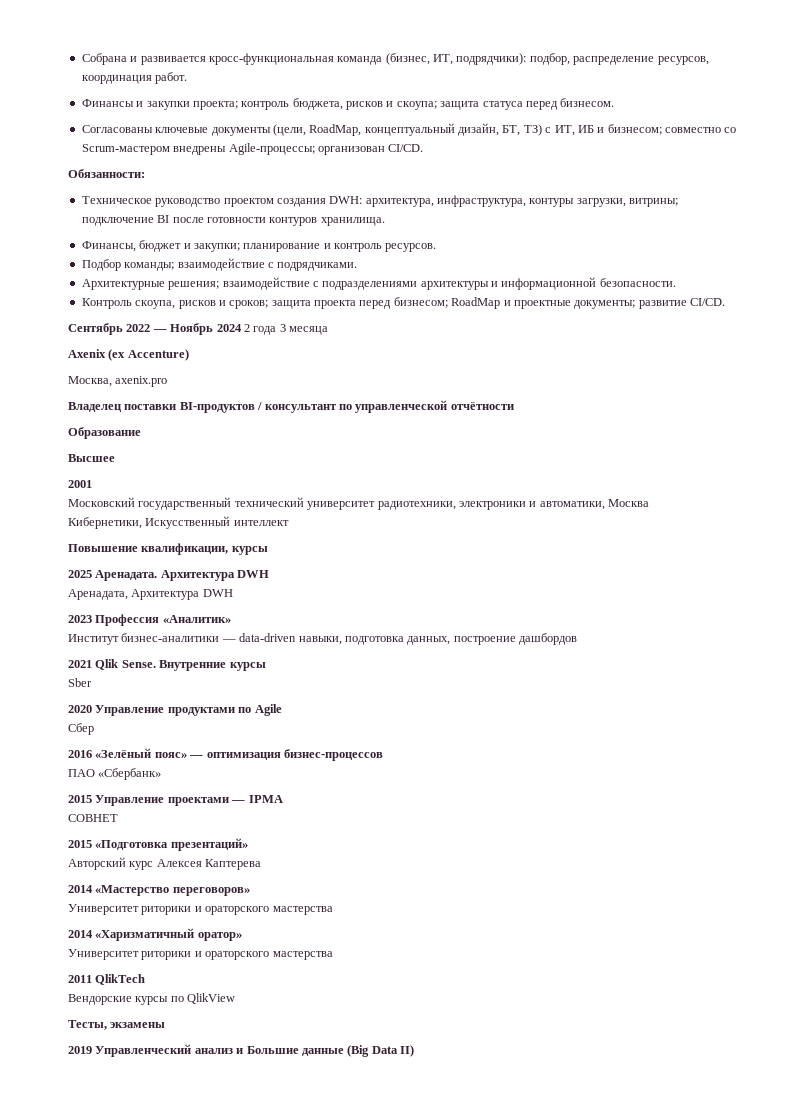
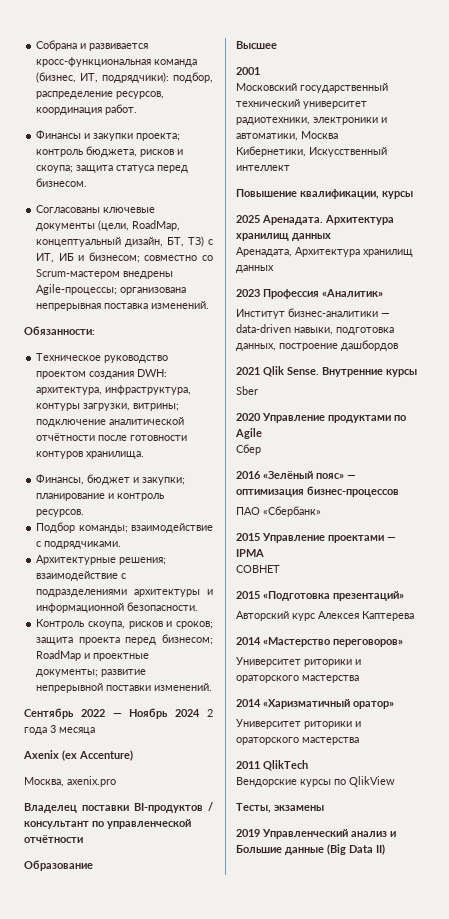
- Согласованы ключевые документы (цели, RoadMap, концептуальный дизайн, БТ, ТЗ) с ИТ, ИБ и бизнесом; совместно со Scrum-мастером внедрены Agile-процессы; организован CI/CD.
+ Согласованы ключевые документы (цели, RoadMap, концептуальный дизайн, БТ, ТЗ) с ИТ, ИБ и бизнесом; совместно со Scrum-мастером внедрены Agile-процессы; организована непрерывная поставка изменений.
- Техническое руководство проектом создания DWH: архитектура, инфраструктура, контуры загрузки, витрины; подключение BI после готовности контуров хранилища.
+ Техническое руководство проектом создания DWH: архитектура, инфраструктура, контуры загрузки, витрины; подключение аналитической отчётности после готовности контуров хранилища.
- Контроль скоупа, рисков и сроков; защита проекта перед бизнесом; RoadMap и проектные документы; развитие CI/CD.
+ Контроль скоупа, рисков и сроков; защита проекта перед бизнесом; RoadMap и проектные документы; развитие непрерывной поставки изменений.
- 2025 Аренадата. Архитектура DWH
+ 2025 Аренадата. Архитектура хранилищ данных
- Аренадата, Архитектура DWH
+ Аренадата, Архитектура хранилищ данных

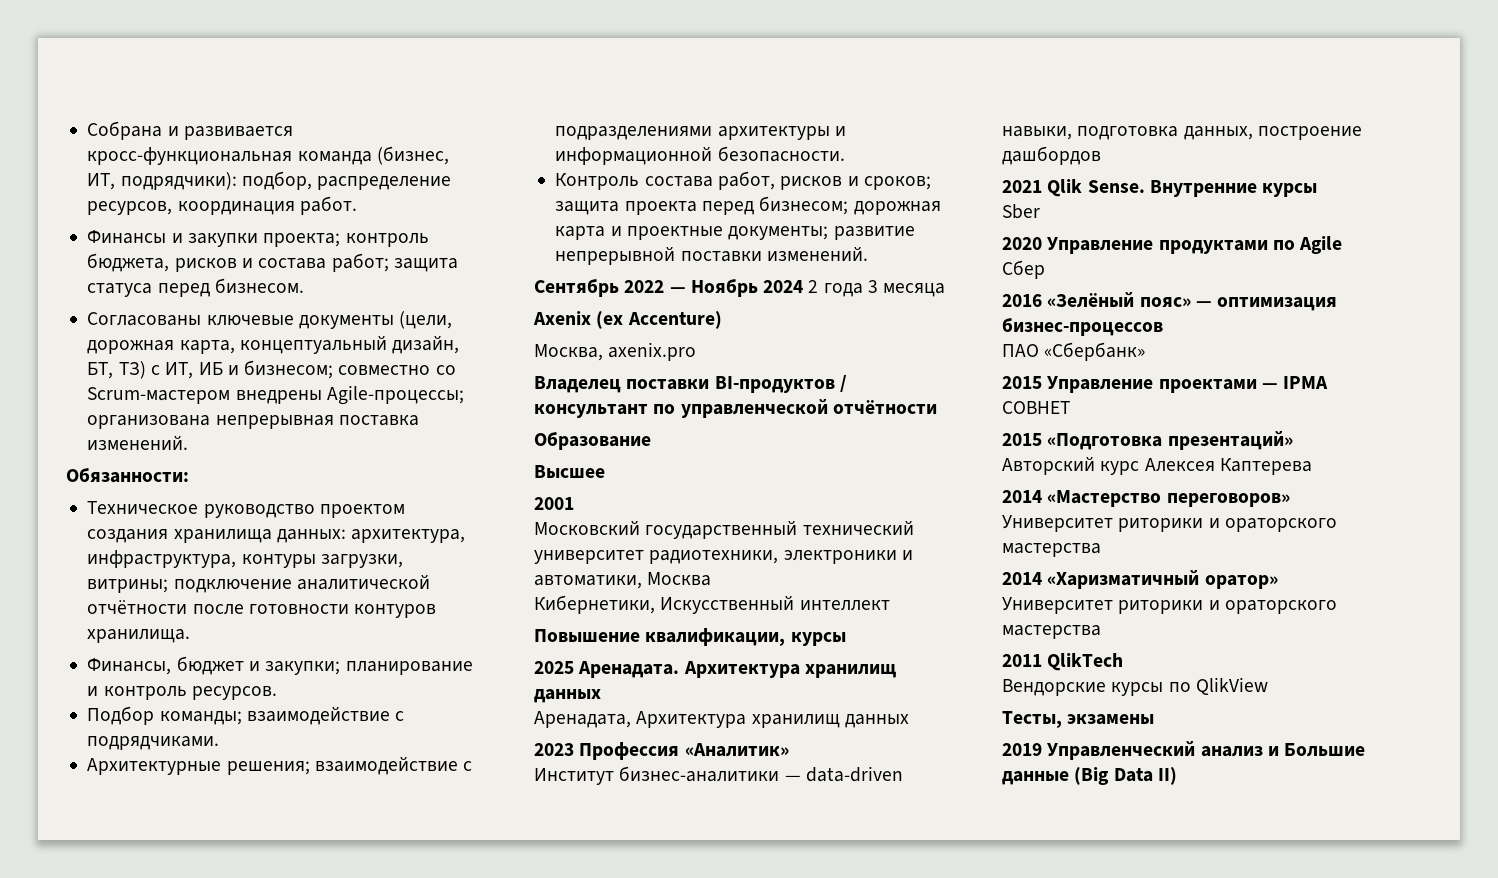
- Финансы и закупки проекта; контроль бюджета, рисков и скоупа; защита статуса перед бизнесом.
+ Финансы и закупки проекта; контроль бюджета, рисков и состава работ; защита статуса перед бизнесом.
- Согласованы ключевые документы (цели, RoadMap, концептуальный дизайн, БТ, ТЗ) с ИТ, ИБ и бизнесом; совместно со Scrum-мастером внедрены Agile-процессы; организована непрерывная поставка изменений.
+ Согласованы ключевые документы (цели, дорожная карта, концептуальный дизайн, БТ, ТЗ) с ИТ, ИБ и бизнесом; совместно со Scrum-мастером внедрены Agile-процессы; организована непрерывная поставка изменений.
- Техническое руководство проектом создания DWH: архитектура, инфраструктура, контуры загрузки, витрины; подключение аналитической отчётности после готовности контуров хранилища.
+ Техническое руководство проектом создания хранилища данных: архитектура, инфраструктура, контуры загрузки, витрины; подключение аналитической отчётности после готовности контуров хранилища.
- Контроль скоупа, рисков и сроков; защита проекта перед бизнесом; RoadMap и проектные документы; развитие непрерывной поставки изменений.
+ Контроль состава работ, рисков и сроков; защита проекта перед бизнесом; дорожная карта и проектные документы; развитие непрерывной поставки изменений.

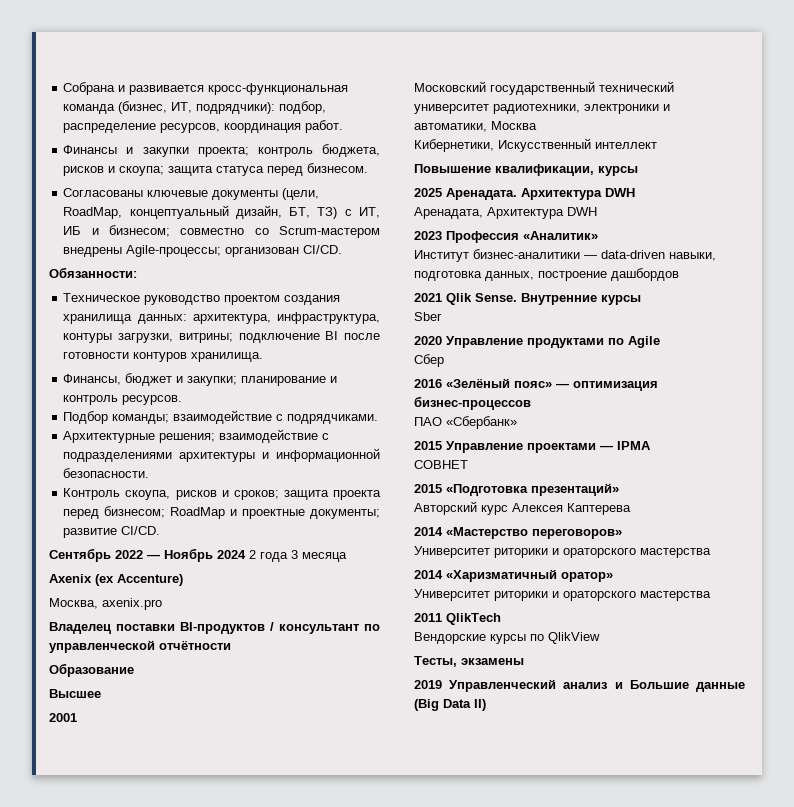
- Финансы и закупки проекта; контроль бюджета, рисков и состава работ; защита статуса перед бизнесом.
+ Финансы и закупки проекта; контроль бюджета, рисков и скоупа; защита статуса перед бизнесом.
- Согласованы ключевые документы (цели, дорожная карта, концептуальный дизайн, БТ, ТЗ) с ИТ, ИБ и бизнесом; совместно со Scrum-мастером внедрены Agile-процессы; организована непрерывная поставка изменений.
+ Согласованы ключевые документы (цели, RoadMap, концептуальный дизайн, БТ, ТЗ) с ИТ, ИБ и бизнесом; совместно со Scrum-мастером внедрены Agile-процессы; организован CI/CD.
- Техническое руководство проектом создания хранилища данных: архитектура, инфраструктура, контуры загрузки, витрины; подключение аналитической отчётности после готовности контуров хранилища.
+ Техническое руководство проектом создания хранилища данных: архитектура, инфраструктура, контуры загрузки, витрины; подключение BI после готовности контуров хранилища.
- Контроль состава работ, рисков и сроков; защита проекта перед бизнесом; дорожная карта и проектные документы; развитие непрерывной поставки изменений.
+ Контроль скоупа, рисков и сроков; защита проекта перед бизнесом; RoadMap и проектные документы; развитие CI/CD.
- 2025 Аренадата. Архитектура хранилищ данных
+ 2025 Аренадата. Архитектура DWH
- Аренадата, Архитектура хранилищ данных
+ Аренадата, Архитектура DWH

